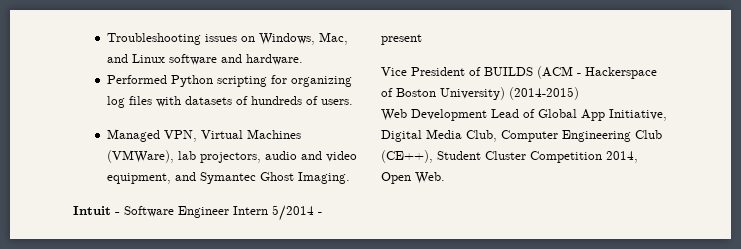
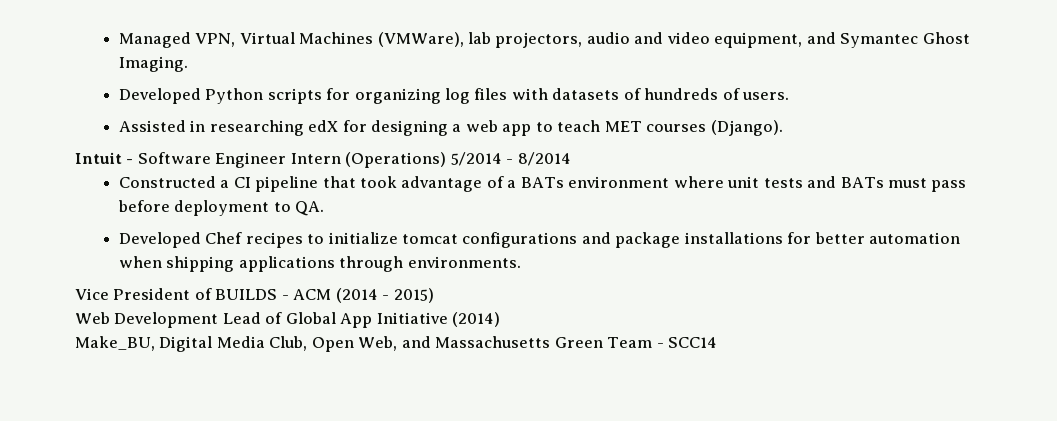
- Troubleshooting issues on Windows, Mac, and Linux software and hardware.
- Performed Python scripting for organizing log files with datasets of hundreds of users.
+ Developed Python scripts for organizing log files with datasets of hundreds of users.
+ Assisted in researching edX for designing a web app to teach MET courses (Django).
- Intuit - Software Engineer Intern 5/2014 - present
- Vice President of BUILDS (ACM - Hackerspace of Boston University) (2014-2015)
+ Intuit - Software Engineer Intern (Operations) 5/2014 - 8/2014
+ Constructed a CI pipeline that took advantage of a BATs environment where unit tests and BATs must pass before deployment to QA.
+ Developed Chef recipes to initialize tomcat configurations and package installations for better automation when shipping applications through environments.
+ Vice President of BUILDS - ACM (2014 - 2015)
- Web Development Lead of Global App Initiative, Digital Media Club, Computer Engineering Club (CE++), Student Cluster Competition 2014, Open Web.
+ Web Development Lead of Global App Initiative (2014)
+ Make_BU, Digital Media Club, Open Web, and Massachusetts Green Team - SCC14

